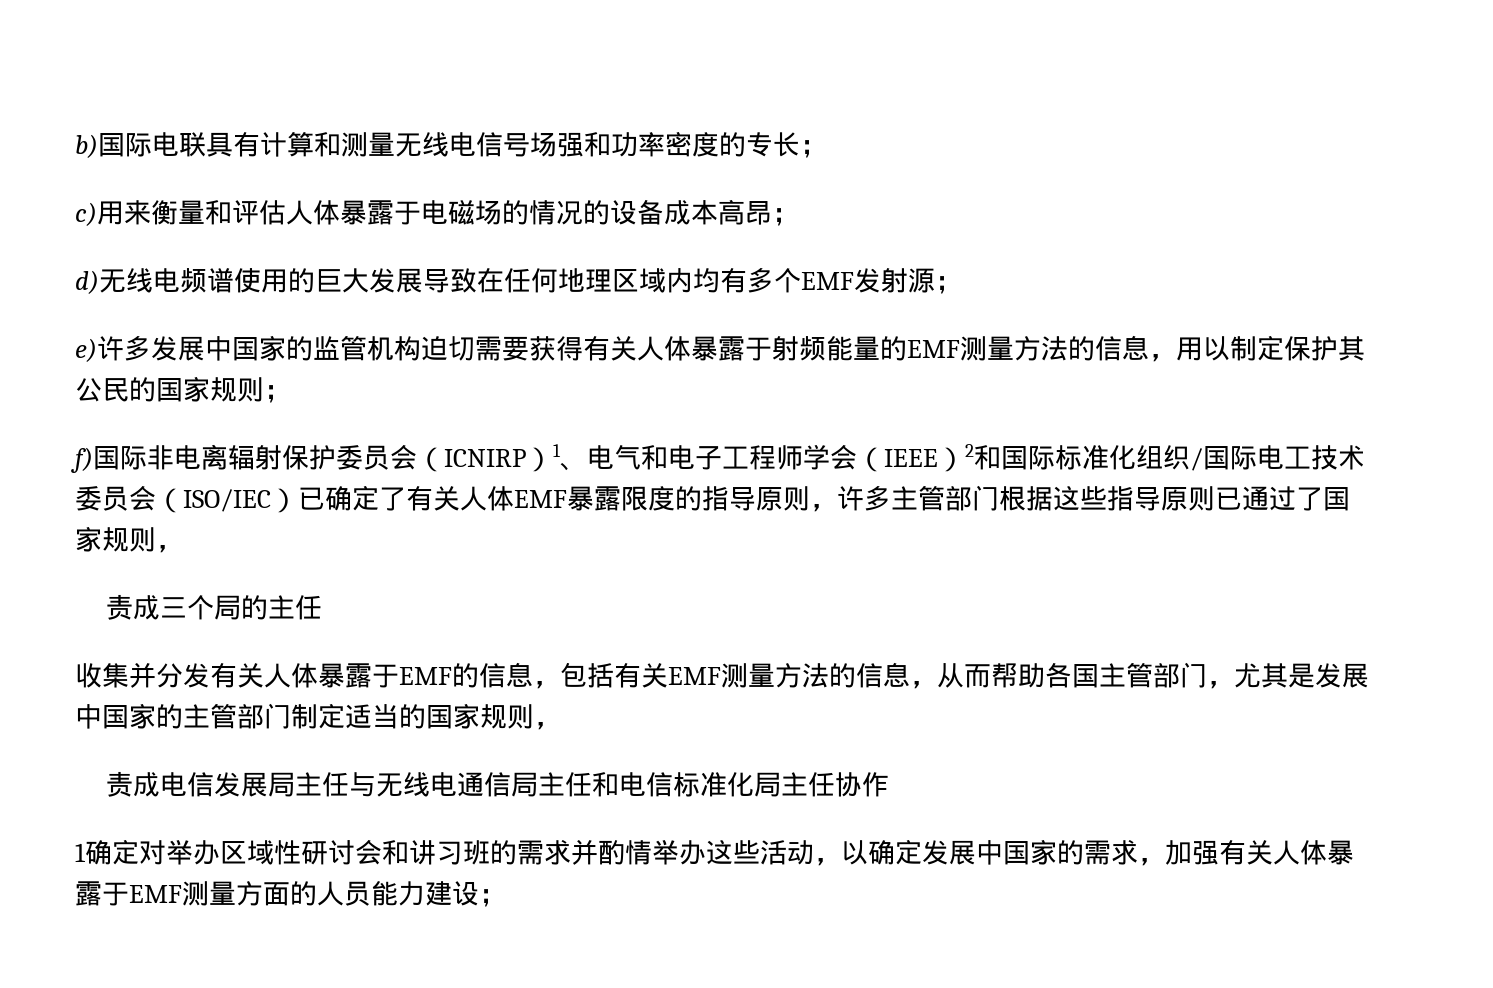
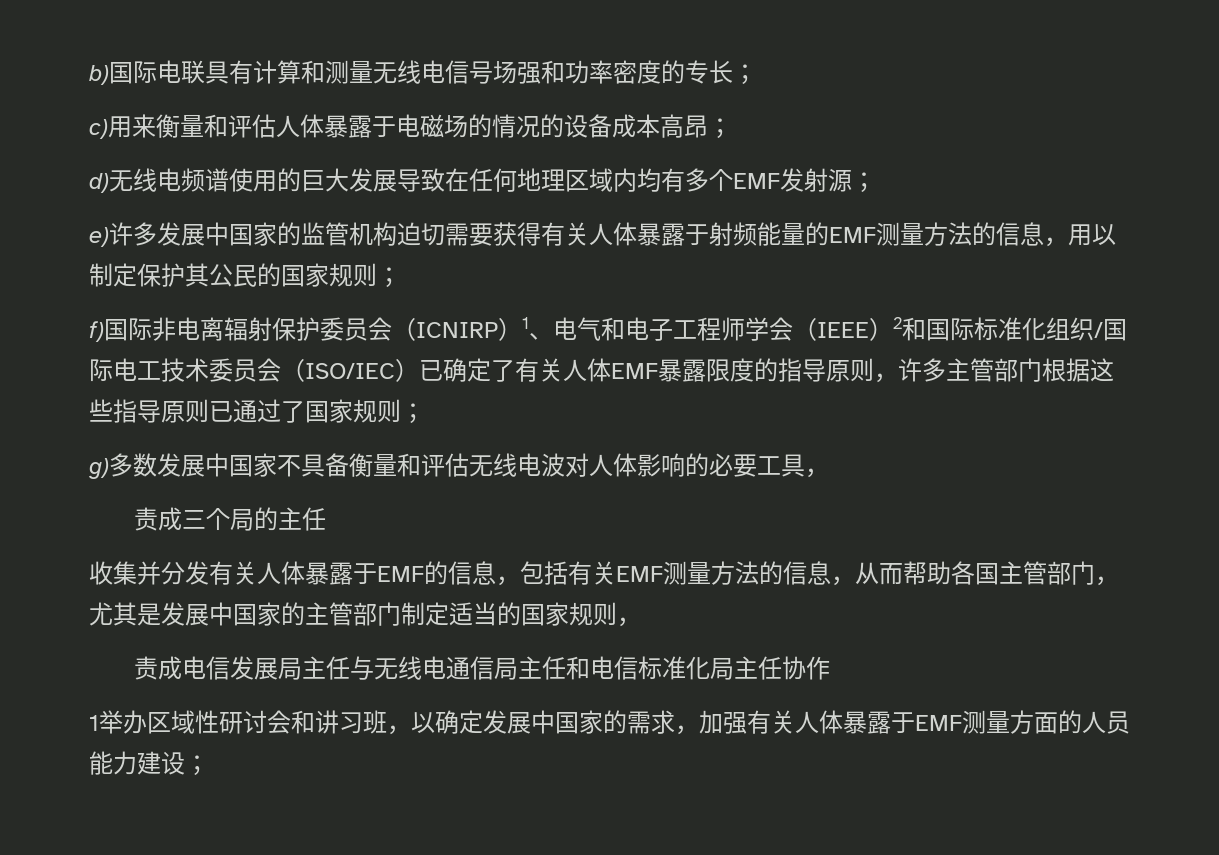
- f)国际非电离辐射保护委员会（ICNIRP）1、电气和电子工程师学会（IEEE）2和国际标准化组织/国际电工技术委员会（ISO/IEC）已确定了有关人体EMF暴露限度的指导原则，许多主管部门根据这些指导原则已通过了国家规则，
+ f)国际非电离辐射保护委员会（ICNIRP）1、电气和电子工程师学会（IEEE）2和国际标准化组织/国际电工技术委员会（ISO/IEC）已确定了有关人体EMF暴露限度的指导原则，许多主管部门根据这些指导原则已通过了国家规则；
+ g)多数发展中国家不具备衡量和评估无线电波对人体影响的必要工具，
- 1确定对举办区域性研讨会和讲习班的需求并酌情举办这些活动，以确定发展中国家的需求，加强有关人体暴露于EMF测量方面的人员能力建设；
+ 1举办区域性研讨会和讲习班，以确定发展中国家的需求，加强有关人体暴露于EMF测量方面的人员能力建设；

